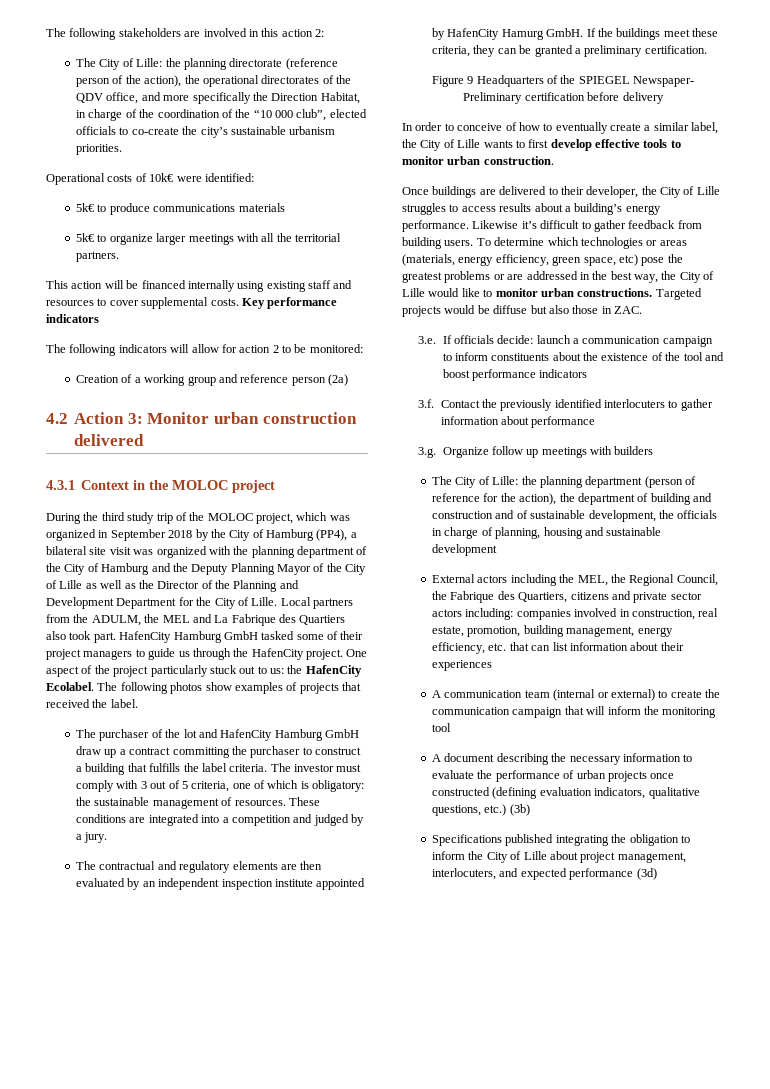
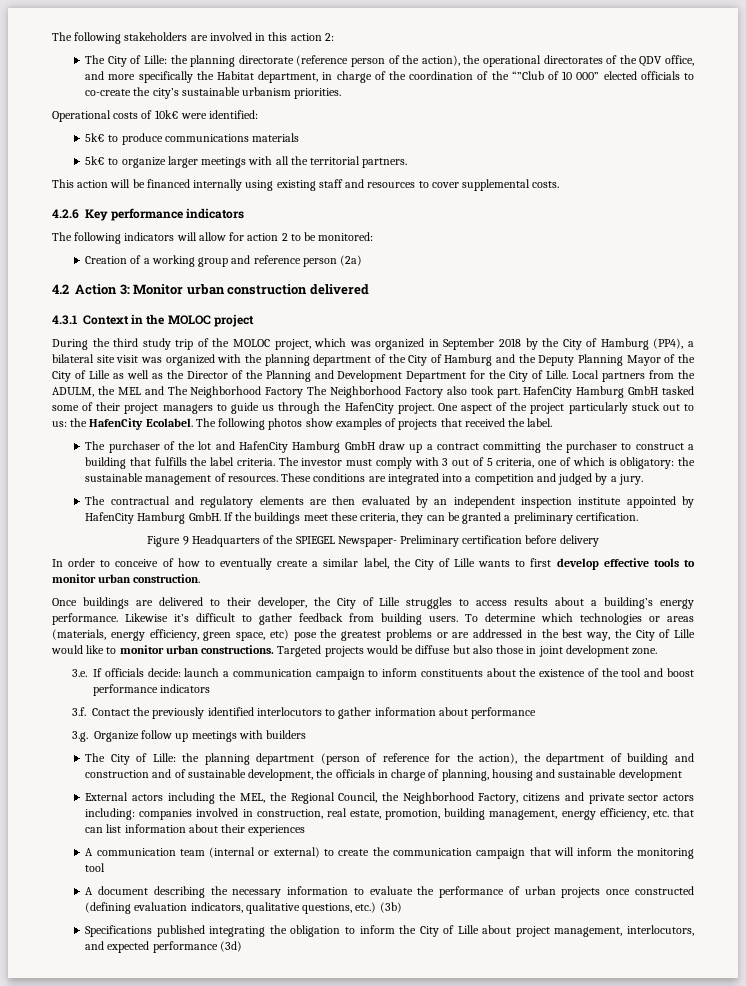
- The City of Lille: the planning directorate (reference person of the action), the operational directorates of the QDV office, and more specifically the Direction Habitat, in charge of the coordination of the “10 000 club”, elected officials to co-create the city’s sustainable urbanism priorities.
+ The City of Lille: the planning directorate (reference person of the action), the operational directorates of the QDV office, and more specifically the Habitat department, in charge of the coordination of the “”Club of 10 000” elected officials to co-create the city’s sustainable urbanism priorities.
- This action will be financed internally using existing staff and resources to cover supplemental costs. Key performance indicators
+ This action will be financed internally using existing staff and resources to cover supplemental costs.
+ 4.2.6 Key performance indicators
- Local partners from the ADULM, the MEL and La Fabrique des Quartiers also took part.
+ Local partners from the ADULM, the MEL and The Neighborhood Factory The Neighborhood Factory also took part.
- The contractual and regulatory elements are then evaluated by an independent inspection institute appointed by HafenCity Hamurg GmbH.
+ The contractual and regulatory elements are then evaluated by an independent inspection institute appointed by HafenCity Hamburg GmbH.
- Targeted projects would be diffuse but also those in ZAC.
+ Targeted projects would be diffuse but also those in joint development zone.
- 3.f. Contact the previously identified interlocuters to gather information about performance
+ 3.f. Contact the previously identified interlocutors to gather information about performance
- External actors including the MEL, the Regional Council, the Fabrique des Quartiers, citizens and private sector actors including: companies involved in construction, real estate, promotion, building management, energy efficiency, etc. that can list information about their experiences
+ External actors including the MEL, the Regional Council, the Neighborhood Factory, citizens and private sector actors including: companies involved in construction, real estate, promotion, building management, energy efficiency, etc. that can list information about their experiences
- Specifications published integrating the obligation to inform the City of Lille about project management, interlocuters, and expected performance (3d)
+ Specifications published integrating the obligation to inform the City of Lille about project management, interlocutors, and expected performance (3d)

